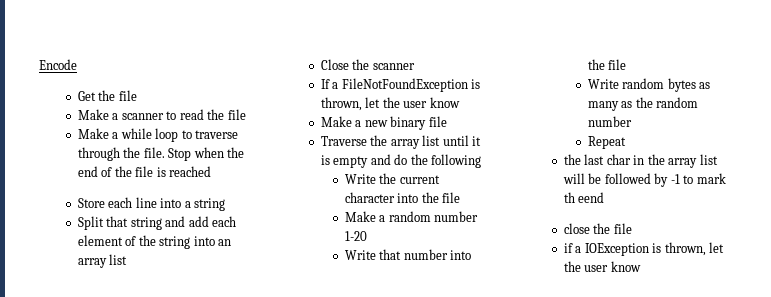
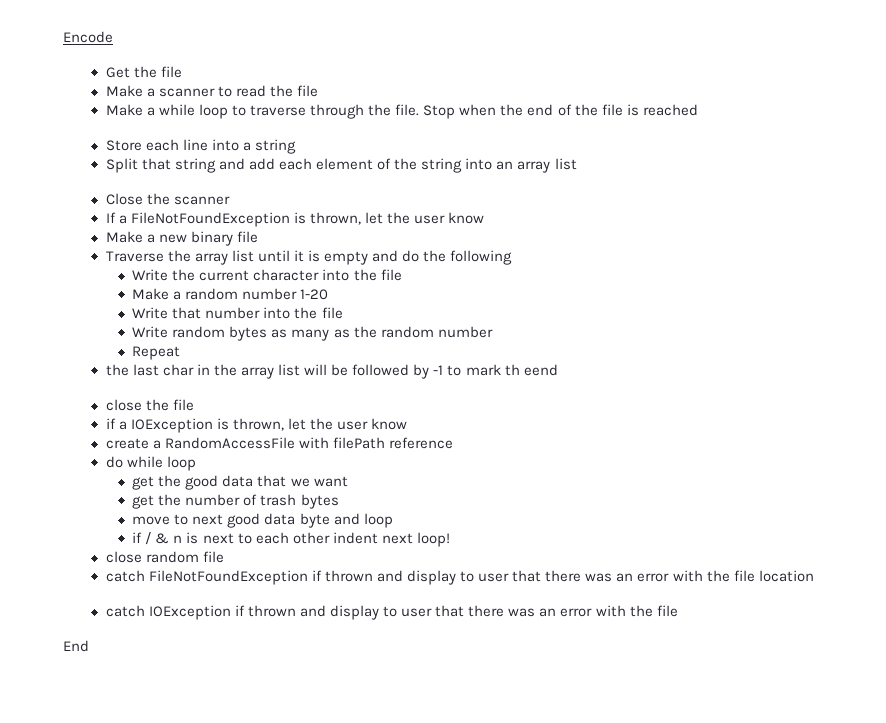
+ create a RandomAccessFile with filePath reference
+ do while loop
+ get the good data that we want
+ get the number of trash bytes
+ move to next good data byte and loop
+ if / & n is next to each other indent next loop!
+ close random file
+ catch FileNotFoundException if thrown and display to user that there was an error with the file location
+ catch IOException if thrown and display to user that there was an error with the file
+ End

